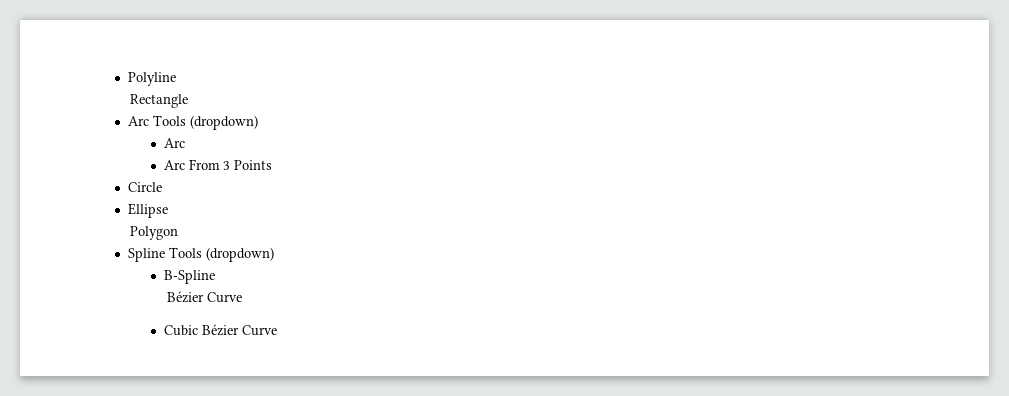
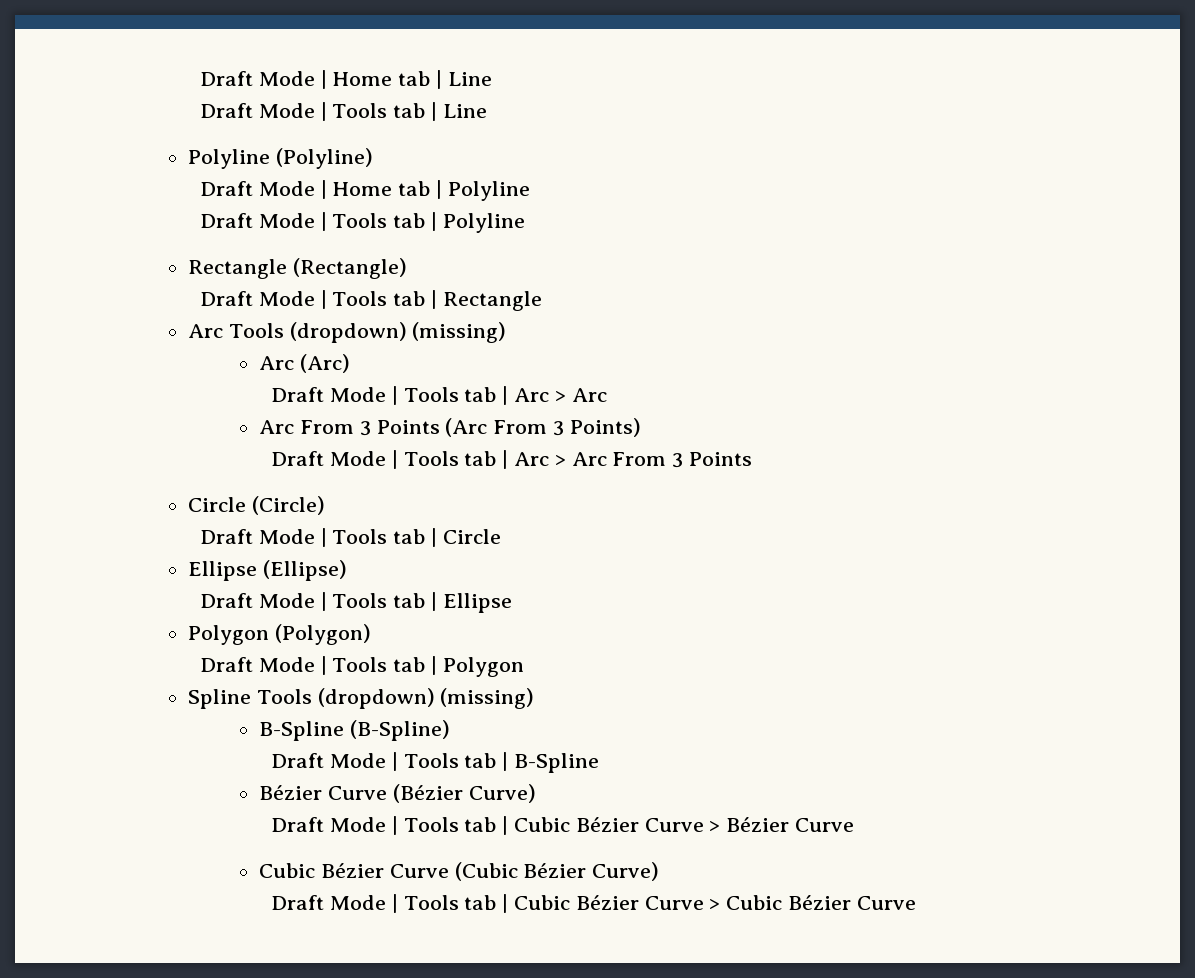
- Polyline
- Rectangle
+ Draft Mode | Home tab | Line
+ Draft Mode | Tools tab | Line
+ Polyline (Polyline)
+ Draft Mode | Home tab | Polyline
+ Draft Mode | Tools tab | Polyline
+ Rectangle (Rectangle)
+ Draft Mode | Tools tab | Rectangle
- Arc Tools (dropdown)
- Arc
- Arc From 3 Points
- Circle
- Ellipse
- Polygon
+ Arc Tools (dropdown) (missing)
+ Arc (Arc)
+ Draft Mode | Tools tab | Arc > Arc
+ Arc From 3 Points (Arc From 3 Points)
+ Draft Mode | Tools tab | Arc > Arc From 3 Points
+ Circle (Circle)
+ Draft Mode | Tools tab | Circle
+ Ellipse (Ellipse)
+ Draft Mode | Tools tab | Ellipse
+ Polygon (Polygon)
+ Draft Mode | Tools tab | Polygon
- Spline Tools (dropdown)
- B-Spline
- Bézier Curve
+ Spline Tools (dropdown) (missing)
+ B-Spline (B-Spline)
+ Draft Mode | Tools tab | B-Spline
+ Bézier Curve (Bézier Curve)
+ Draft Mode | Tools tab | Cubic Bézier Curve > Bézier Curve
- Cubic Bézier Curve
+ Cubic Bézier Curve (Cubic Bézier Curve)
+ Draft Mode | Tools tab | Cubic Bézier Curve > Cubic Bézier Curve

